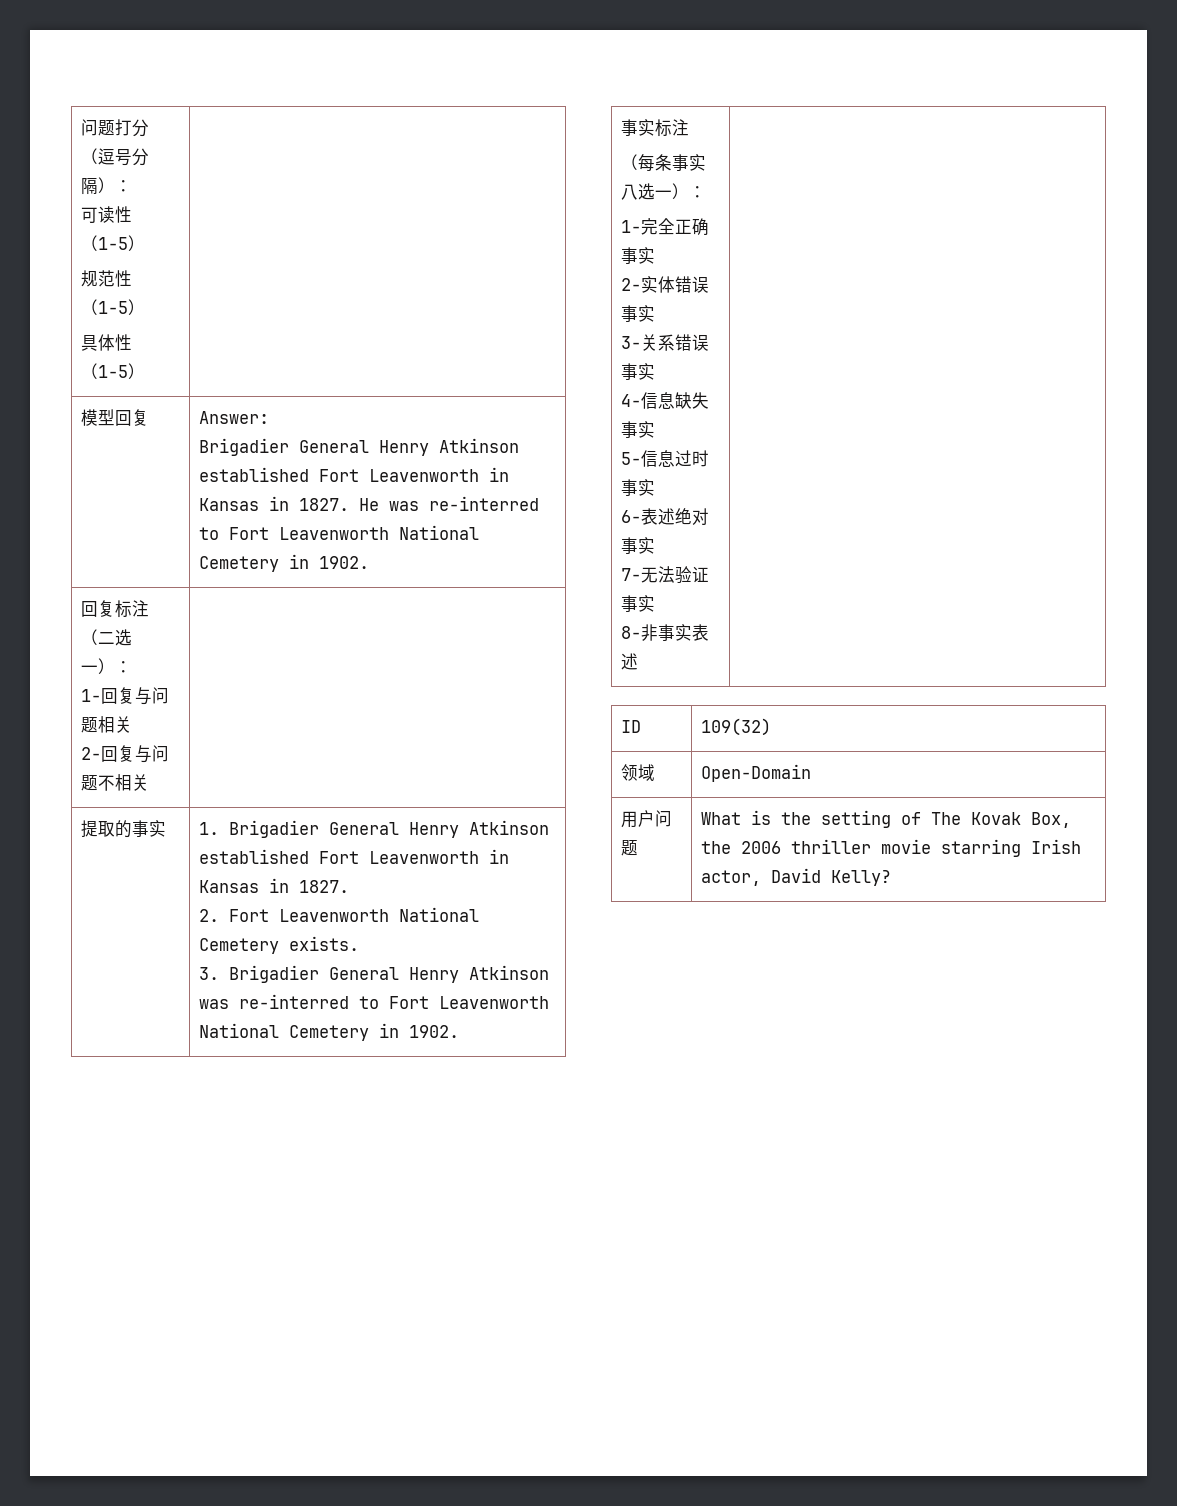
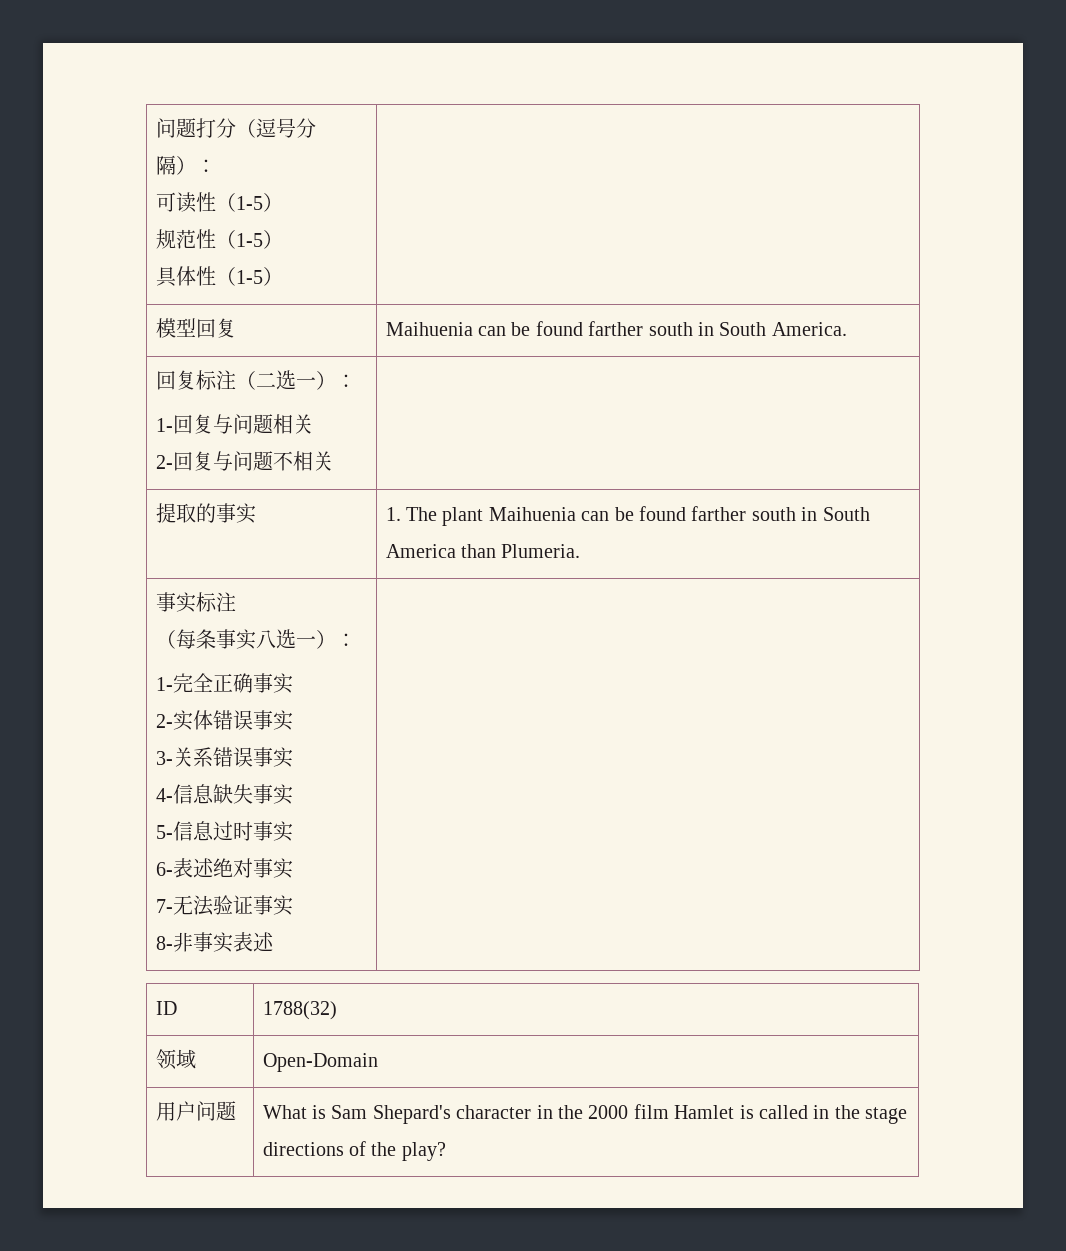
- 模型回复 | Answer:
- Brigadier General Henry Atkinson established Fort Leavenworth in Kansas in 1827. He was re-interred to Fort Leavenworth National Cemetery in 1902.
+ 模型回复 | Maihuenia can be found farther south in South America.
- 提取的事实 | 1. Brigadier General Henry Atkinson established Fort Leavenworth in Kansas in 1827.
- 2. Fort Leavenworth National Cemetery exists.
- 3. Brigadier General Henry Atkinson was re-interred to Fort Leavenworth National Cemetery in 1902.
+ 提取的事实 | 1. The plant Maihuenia can be found farther south in South America than Plumeria.
- ID | 109(32)
+ ID | 1788(32)
- 用户问题 | What is the setting of The Kovak Box, the 2006 thriller movie starring Irish actor, David Kelly?
+ 用户问题 | What is Sam Shepard's character in the 2000 film Hamlet is called in the stage directions of the play?

